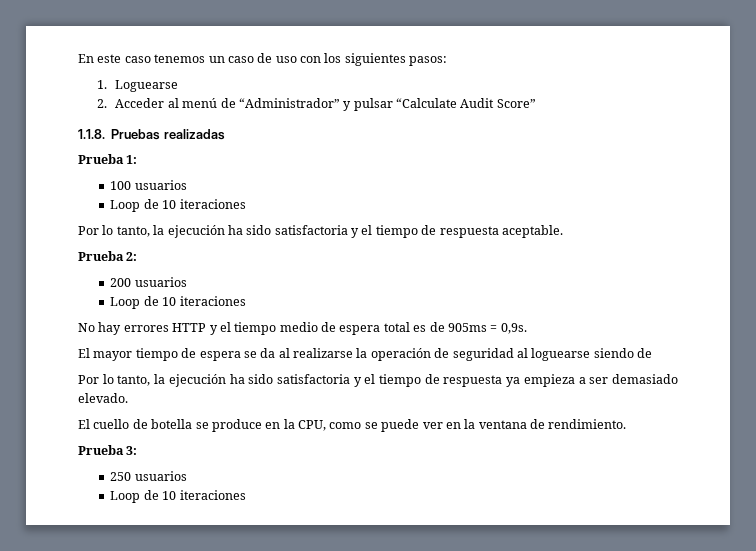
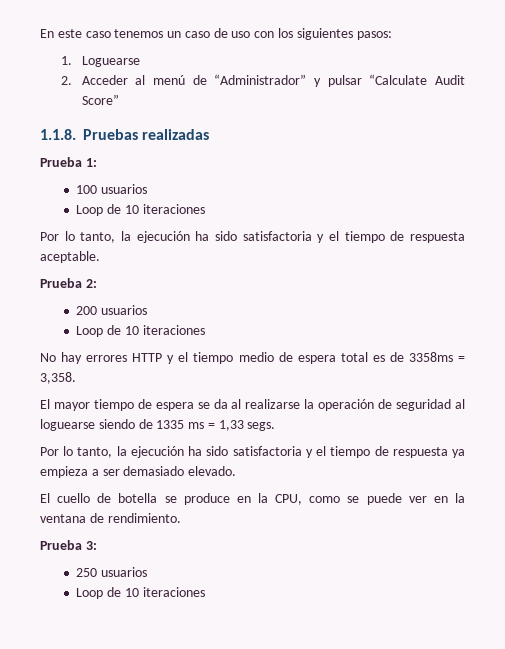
- No hay errores HTTP y el tiempo medio de espera total es de 905ms = 0,9s.
+ No hay errores HTTP y el tiempo medio de espera total es de 3358ms = 3,358.
- El mayor tiempo de espera se da al realizarse la operación de seguridad al loguearse siendo de
+ El mayor tiempo de espera se da al realizarse la operación de seguridad al loguearse siendo de 1335 ms = 1,33 segs.

